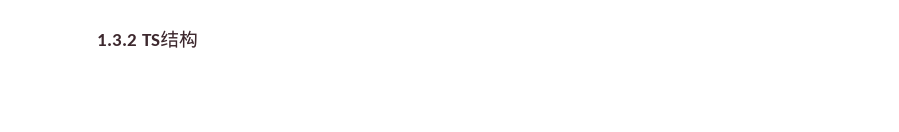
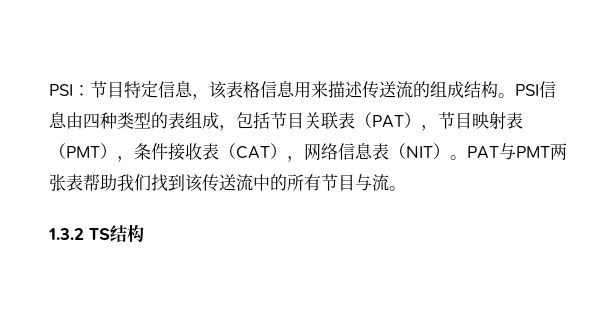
+ PSI：节目特定信息，该表格信息用来描述传送流的组成结构。PSI信息由四种类型的表组成，包括节目关联表（PAT），节目映射表（PMT），条件接收表（CAT），网络信息表（NIT）。PAT与PMT两张表帮助我们找到该传送流中的所有节目与流。

